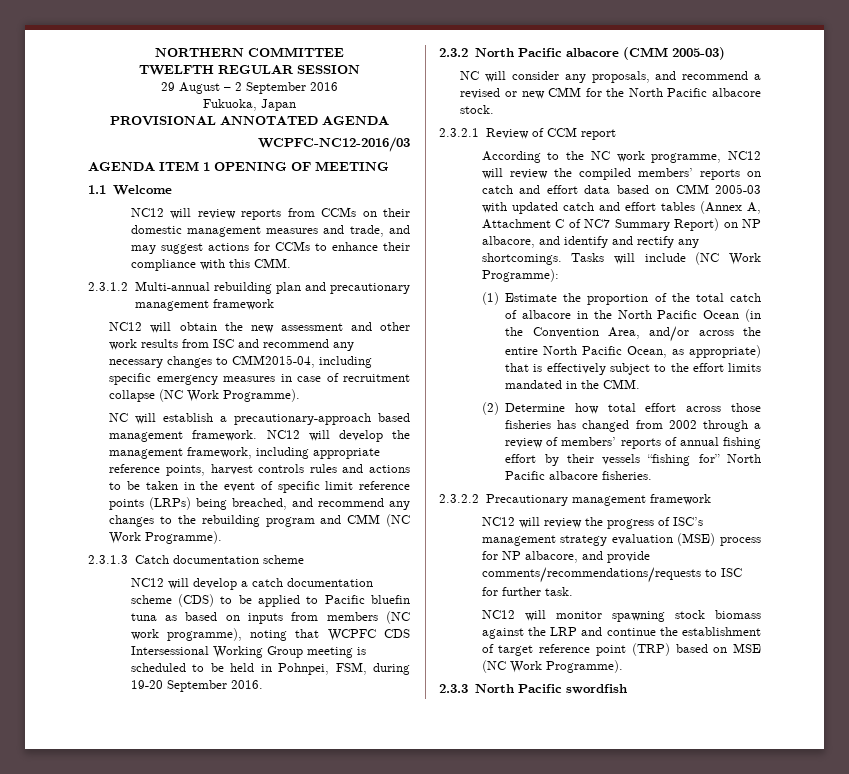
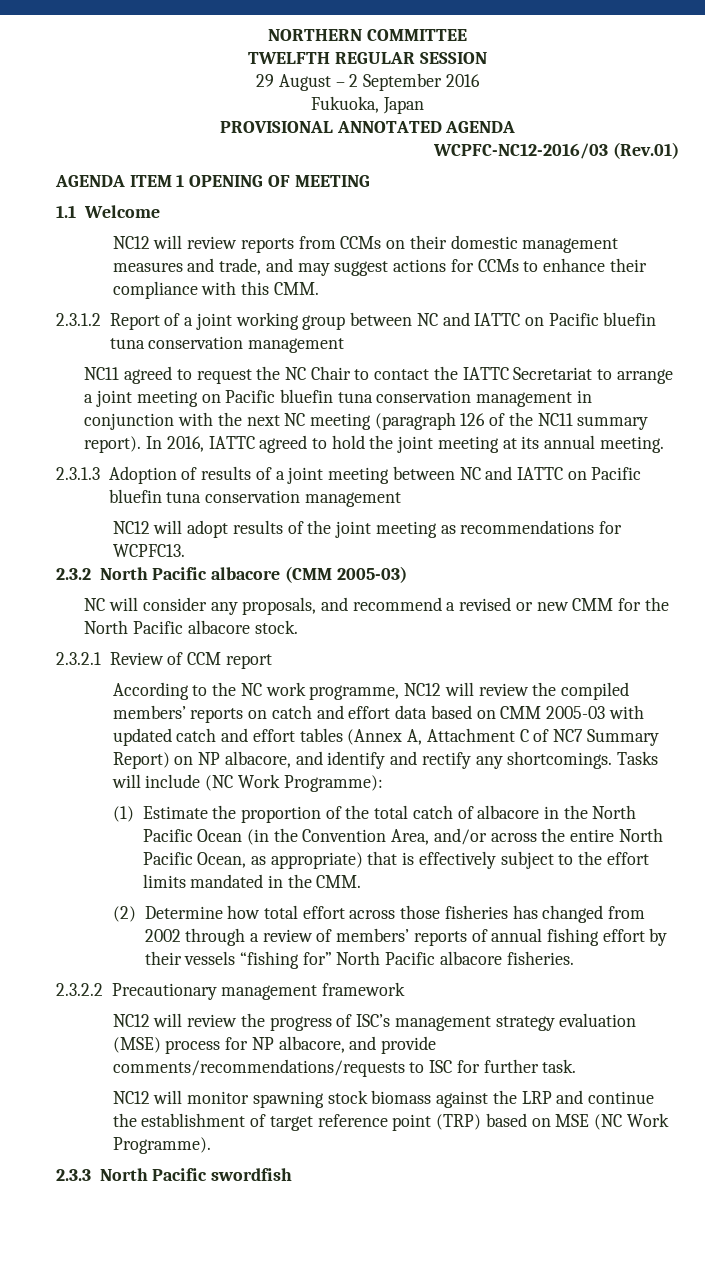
- WCPFC-NC12-2016/03
+ WCPFC-NC12-2016/03 (Rev.01)
- 2.3.1.2 Multi-annual rebuilding plan and precautionary management framework
- NC12 will obtain the new assessment and other work results from ISC and recommend any necessary changes to CMM2015-04, including specific emergency measures in case of recruitment collapse (NC Work Programme).
- NC will establish a precautionary-approach based management framework. NC12 will develop the management framework, including appropriate reference points, harvest controls rules and actions to be taken in the event of specific limit reference points (LRPs) being breached, and recommend any changes to the rebuilding program and CMM (NC Work Programme).
- 2.3.1.3 Catch documentation scheme
- NC12 will develop a catch documentation scheme (CDS) to be applied to Pacific bluefin tuna as based on inputs from members (NC work programme), noting that WCPFC CDS Intersessional Working Group meeting is scheduled to be held in Pohnpei, FSM, during 19-20 September 2016.
+ 2.3.1.2 Report of a joint working group between NC and IATTC on Pacific bluefin tuna conservation management
+ NC11 agreed to request the NC Chair to contact the IATTC Secretariat to arrange a joint meeting on Pacific bluefin tuna conservation management in conjunction with the next NC meeting (paragraph 126 of the NC11 summary report). In 2016, IATTC agreed to hold the joint meeting at its annual meeting.
+ 2.3.1.3 Adoption of results of a joint meeting between NC and IATTC on Pacific bluefin tuna conservation management
+ NC12 will adopt results of the joint meeting as recommendations for WCPFC13.

